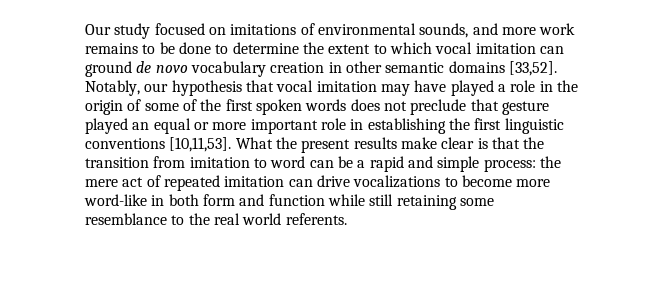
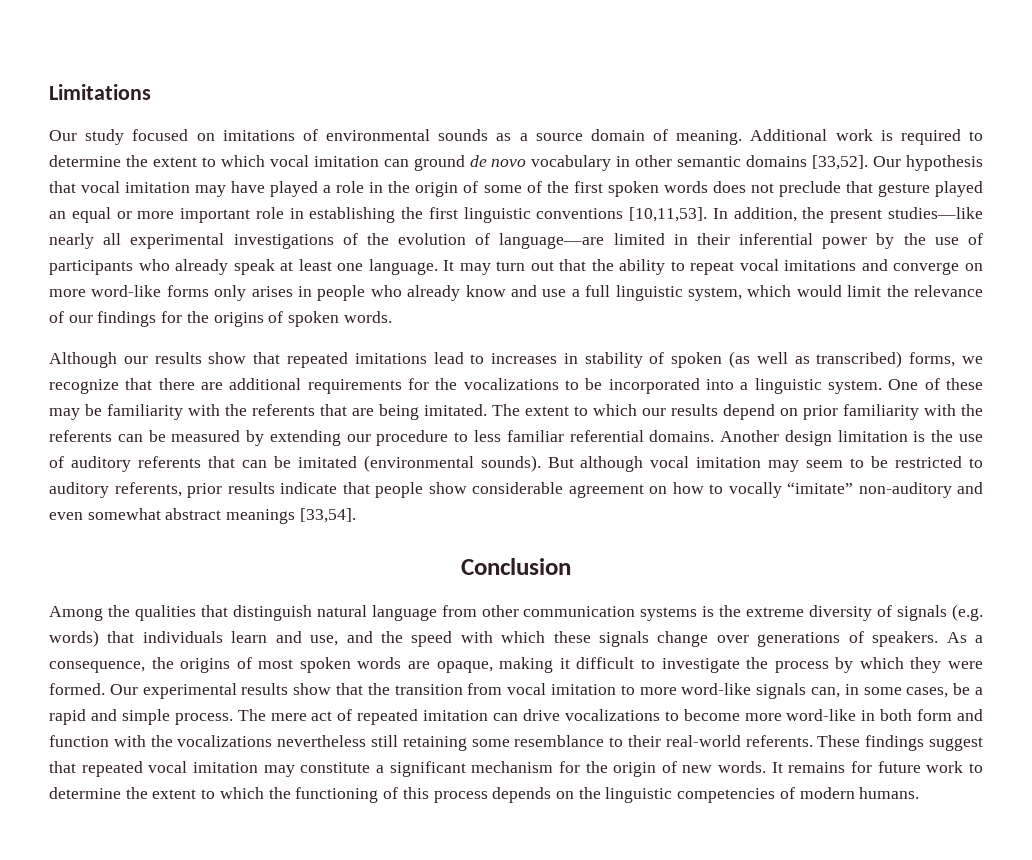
+ Limitations
- Our study focused on imitations of environmental sounds, and more work remains to be done to determine the extent to which vocal imitation can ground de novo vocabulary creation in other semantic domains [33,52].
+ Our study focused on imitations of environmental sounds as a source domain of meaning. Additional work is required to determine the extent to which vocal imitation can ground de novo vocabulary in other semantic domains [33,52].
- Notably, our hypothesis that vocal imitation may have played a role in the origin of some of the first spoken words does not preclude that gesture played an equal or more important role in establishing the first linguistic conventions [10,11,53].
+ Our hypothesis that vocal imitation may have played a role in the origin of some of the first spoken words does not preclude that gesture played an equal or more important role in establishing the first linguistic conventions [10,11,53].
- What the present results make clear is that the transition from imitation to word can be a rapid and simple process: the mere act of repeated imitation can drive vocalizations to become more word-like in both form and function while still retaining some resemblance to the real world referents.
+ In addition, the present studies—like nearly all experimental investigations of the evolution of language—are limited in their inferential power by the use of participants who already speak at least one language. It may turn out that the ability to repeat vocal imitations and converge on more word-like forms only arises in people who already know and use a full linguistic system, which would limit the relevance of our findings for the origins of spoken words.
+ Although our results show that repeated imitations lead to increases in stability of spoken (as well as transcribed) forms, we recognize that there are additional requirements for the vocalizations to be incorporated into a linguistic system. One of these may be familiarity with the referents that are being imitated. The extent to which our results depend on prior familiarity with the referents can be measured by extending our procedure to less familiar referential domains. Another design limitation is the use of auditory referents that can be imitated (environmental sounds). But although vocal imitation may seem to be restricted to auditory referents, prior results indicate that people show considerable agreement on how to vocally “imitate” non-auditory and even somewhat abstract meanings [33,54].
+ Conclusion
+ Among the qualities that distinguish natural language from other communication systems is the extreme diversity of signals (e.g. words) that individuals learn and use, and the speed with which these signals change over generations of speakers. As a consequence, the origins of most spoken words are opaque, making it difficult to investigate the process by which they were formed. Our experimental results show that the transition from vocal imitation to more word-like signals can, in some cases, be a rapid and simple process. The mere act of repeated imitation can drive vocalizations to become more word-like in both form and function with the vocalizations nevertheless still retaining some resemblance to their real-world referents. These findings suggest that repeated vocal imitation may constitute a significant mechanism for the origin of new words. It remains for future work to determine the extent to which the functioning of this process depends on the linguistic competencies of modern humans.

